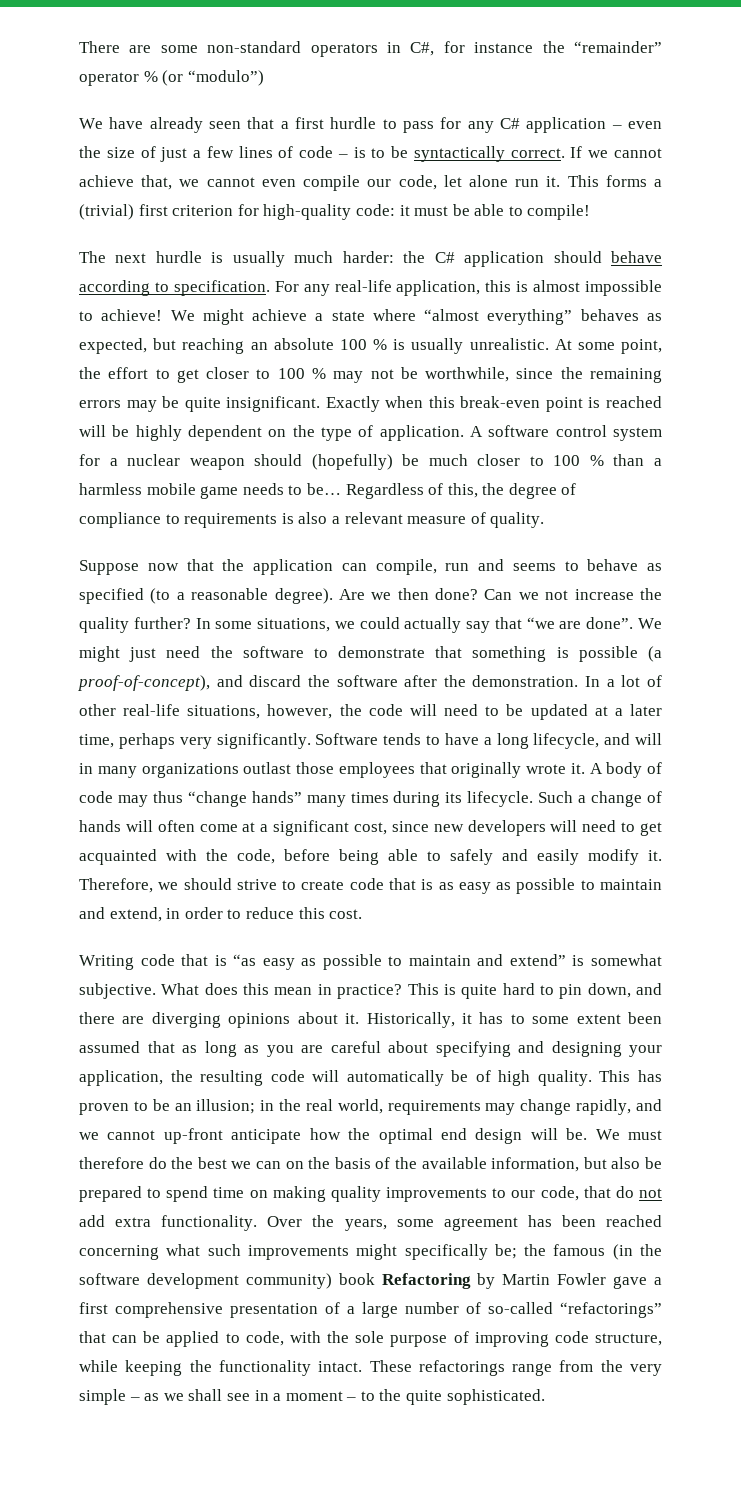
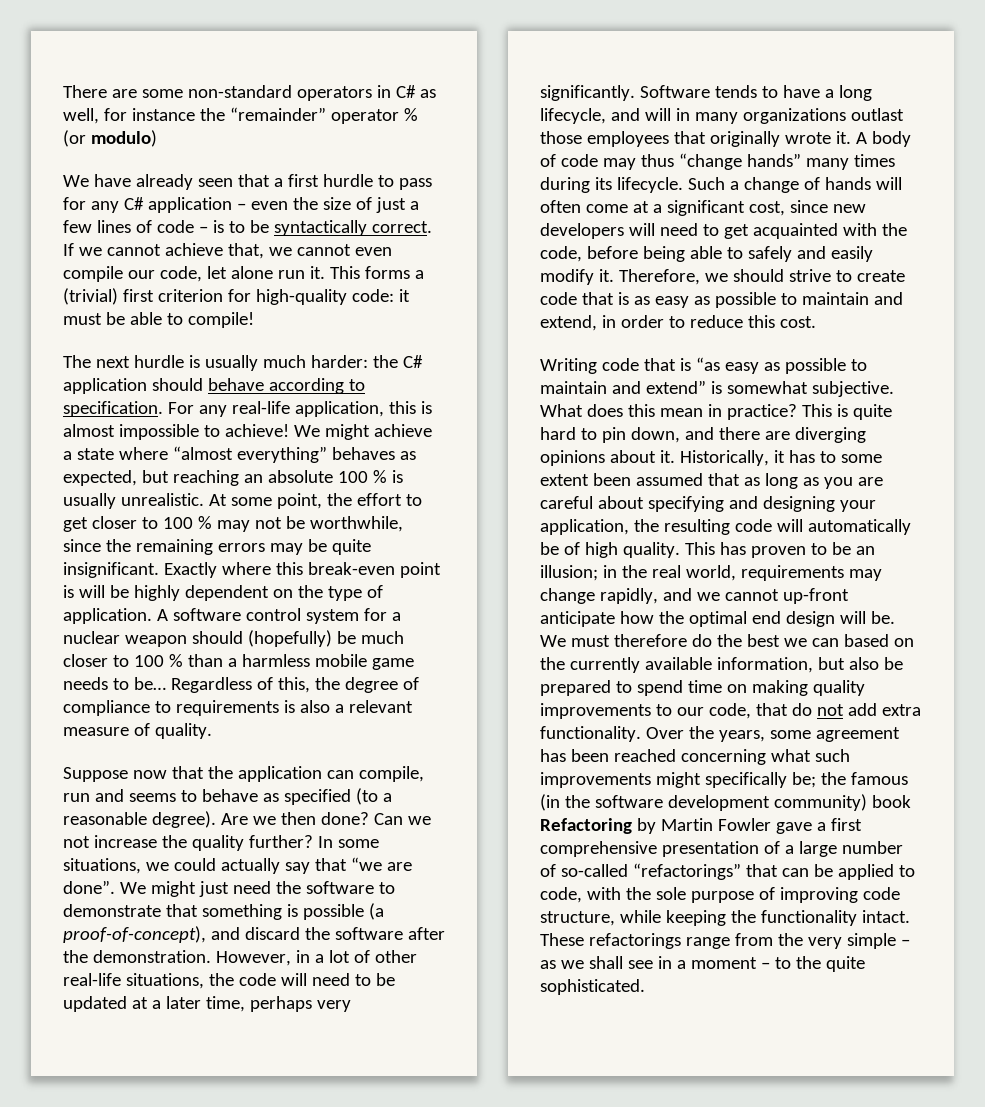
- There are some non-standard operators in C#, for instance the “remainder” operator % (or “modulo”)
+ There are some non-standard operators in C# as well, for instance the “remainder” operator % (or modulo)
- Exactly when this break-even point is reached will be highly dependent on the type of application.
+ Exactly where this break-even point is will be highly dependent on the type of application.
- In a lot of other real-life situations, however, the code will need to be updated at a later time, perhaps very significantly.
+ However, in a lot of other real-life situations, the code will need to be updated at a later time, perhaps very significantly.
- We must therefore do the best we can on the basis of the available information, but also be prepared to spend time on making quality improvements to our code, that do not add extra functionality.
+ We must therefore do the best we can based on the currently available information, but also be prepared to spend time on making quality improvements to our code, that do not add extra functionality.

